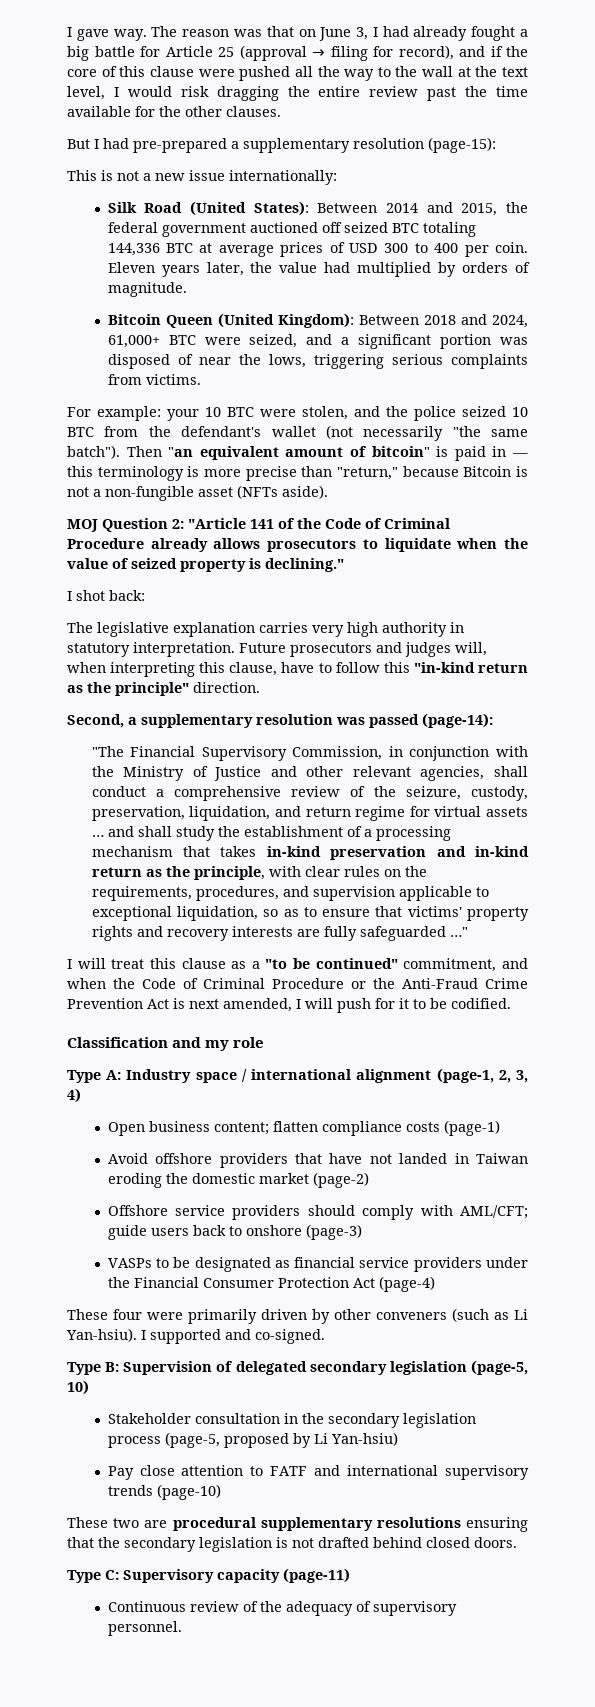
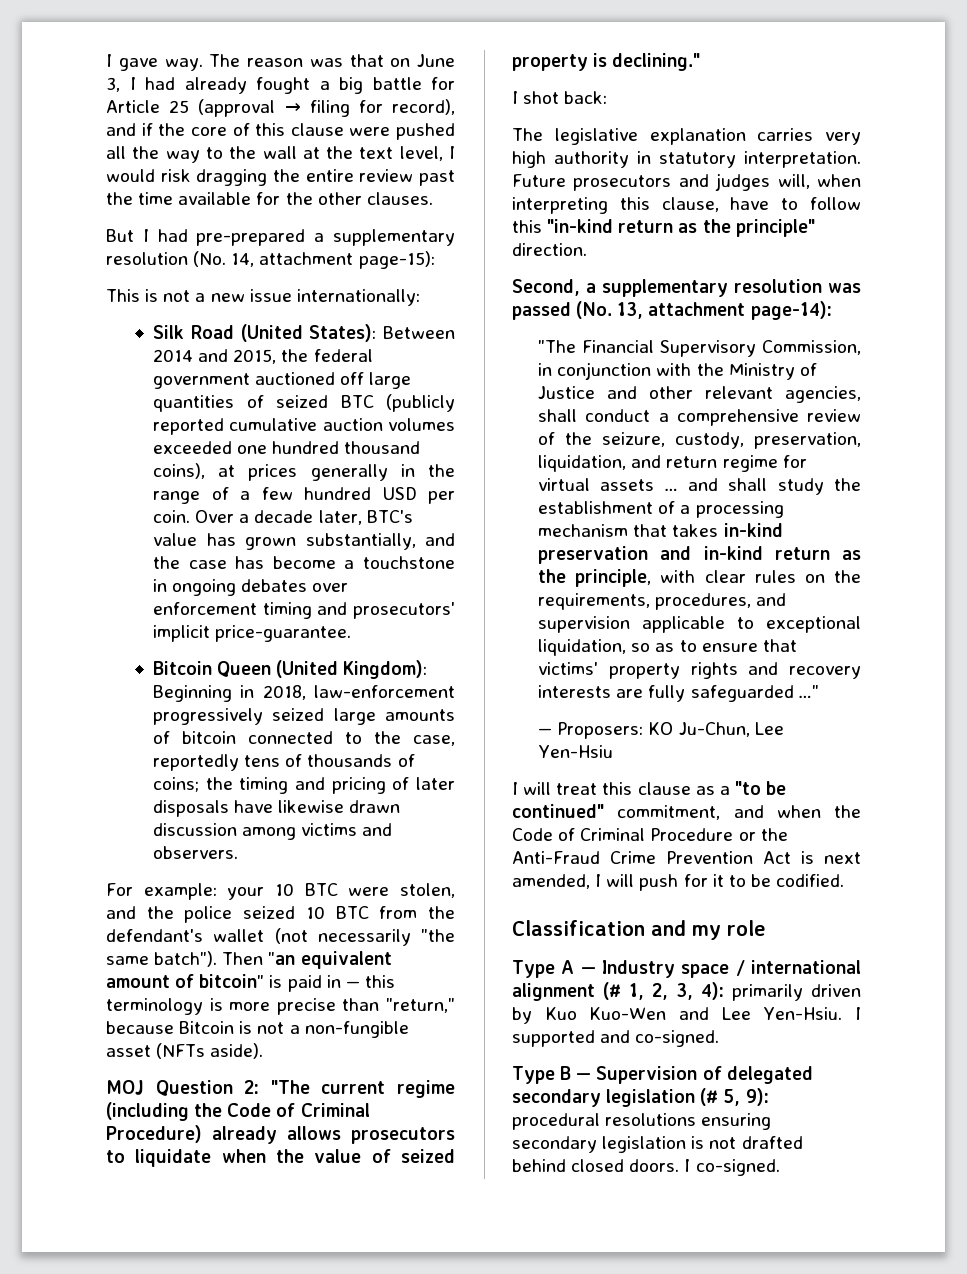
- But I had pre-prepared a supplementary resolution (page-15):
+ But I had pre-prepared a supplementary resolution (No. 14, attachment page-15):
- Silk Road (United States): Between 2014 and 2015, the federal government auctioned off seized BTC totaling 144,336 BTC at average prices of USD 300 to 400 per coin. Eleven years later, the value had multiplied by orders of magnitude.
- Bitcoin Queen (United Kingdom): Between 2018 and 2024, 61,000+ BTC were seized, and a significant portion was disposed of near the lows, triggering serious complaints from victims.
+ Silk Road (United States): Between 2014 and 2015, the federal government auctioned off large quantities of seized BTC (publicly reported cumulative auction volumes exceeded one hundred thousand coins), at prices generally in the range of a few hundred USD per coin. Over a decade later, BTC's value has grown substantially, and the case has become a touchstone in ongoing debates over enforcement timing and prosecutors' implicit price-guarantee.
+ Bitcoin Queen (United Kingdom): Beginning in 2018, law-enforcement progressively seized large amounts of bitcoin connected to the case, reportedly tens of thousands of coins; the timing and pricing of later disposals have likewise drawn discussion among victims and observers.
- MOJ Question 2: "Article 141 of the Code of Criminal Procedure already allows prosecutors to liquidate when the value of seized property is declining."
+ MOJ Question 2: "The current regime (including the Code of Criminal Procedure) already allows prosecutors to liquidate when the value of seized property is declining."
- Second, a supplementary resolution was passed (page-14):
+ Second, a supplementary resolution was passed (No. 13, attachment page-14):
+ — Proposers: KO Ju-Chun, Lee Yen-Hsiu
- Type A: Industry space / international alignment (page-1, 2, 3, 4)
- Open business content; flatten compliance costs (page-1)
- Avoid offshore providers that have not landed in Taiwan eroding the domestic market (page-2)
- Offshore service providers should comply with AML/CFT; guide users back to onshore (page-3)
- VASPs to be designated as financial service providers under the Financial Consumer Protection Act (page-4)
- These four were primarily driven by other conveners (such as Li Yan-hsiu).
+ Type A — Industry space / international alignment (# 1, 2, 3, 4): primarily driven by Kuo Kuo-Wen and Lee Yen-Hsiu.
- Type B: Supervision of delegated secondary legislation (page-5, 10)
- Stakeholder consultation in the secondary legislation process (page-5, proposed by Li Yan-hsiu)
- Pay close attention to FATF and international supervisory trends (page-10)
- These two are procedural supplementary resolutions ensuring that the secondary legislation is not drafted behind closed doors.
- Type C: Supervisory capacity (page-11)
- Continuous review of the adequacy of supervisory personnel.
+ Type B — Supervision of delegated secondary legislation (# 5, 9): procedural resolutions ensuring secondary legislation is not drafted behind closed doors. I co-signed.

